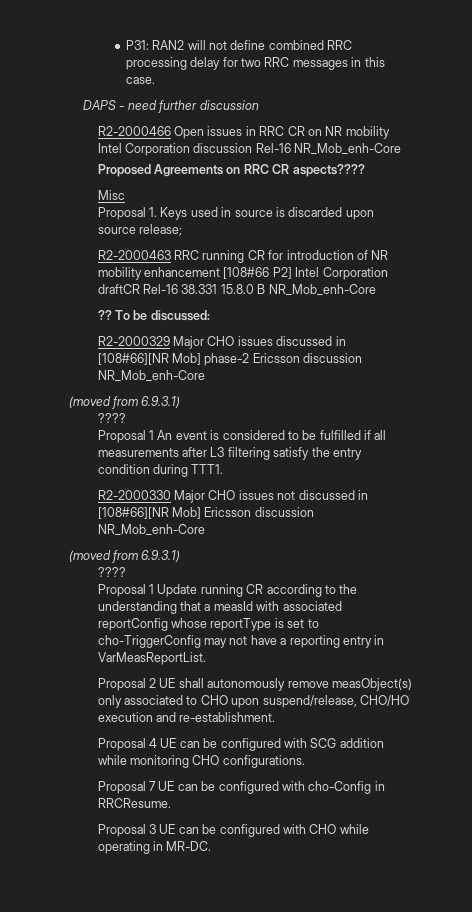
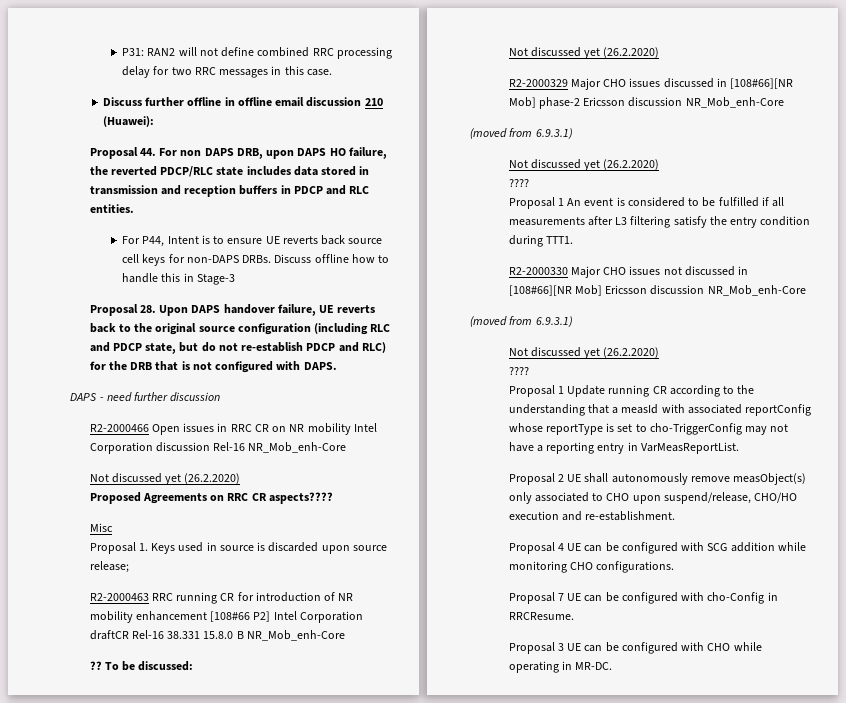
+ Discuss further offline in offline email discussion 210 (Huawei):
+ Proposal 44. For non DAPS DRB, upon DAPS HO failure, the reverted PDCP/RLC state includes data stored in transmission and reception buffers in PDCP and RLC entities.
+ For P44, Intent is to ensure UE reverts back source cell keys for non-DAPS DRBs. Discuss offline how to handle this in Stage-3
+ Proposal 28. Upon DAPS handover failure, UE reverts back to the original source configuration (including RLC and PDCP state, but do not re-establish PDCP and RLC) for the DRB that is not configured with DAPS.
  R2-2000466 Open issues in RRC CR on NR mobility Intel Corporation discussion Rel-16 NR_Mob_enh-Core
+ Not discussed yet (26.2.2020)
  To be discussed:
+ Not discussed yet (26.2.2020)
  R2-2000329 Major CHO issues discussed in [108#66][NR Mob] phase-2 Ericsson discussion NR_Mob_enh-Core
  (moved from 6.9.3.1)
+ Not discussed yet (26.2.2020)
  R2-2000330 Major CHO issues not discussed in [108#66][NR Mob] Ericsson discussion NR_Mob_enh-Core
  (moved from 6.9.3.1)
+ Not discussed yet (26.2.2020)

